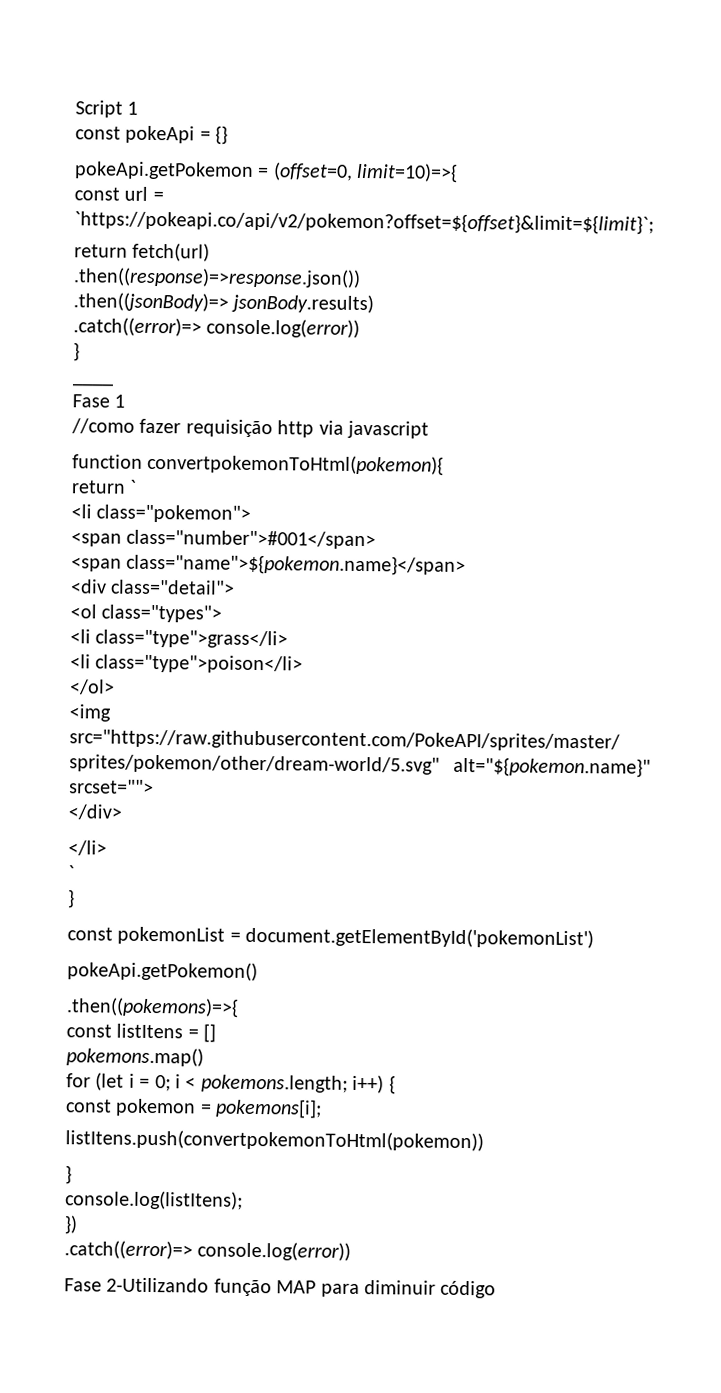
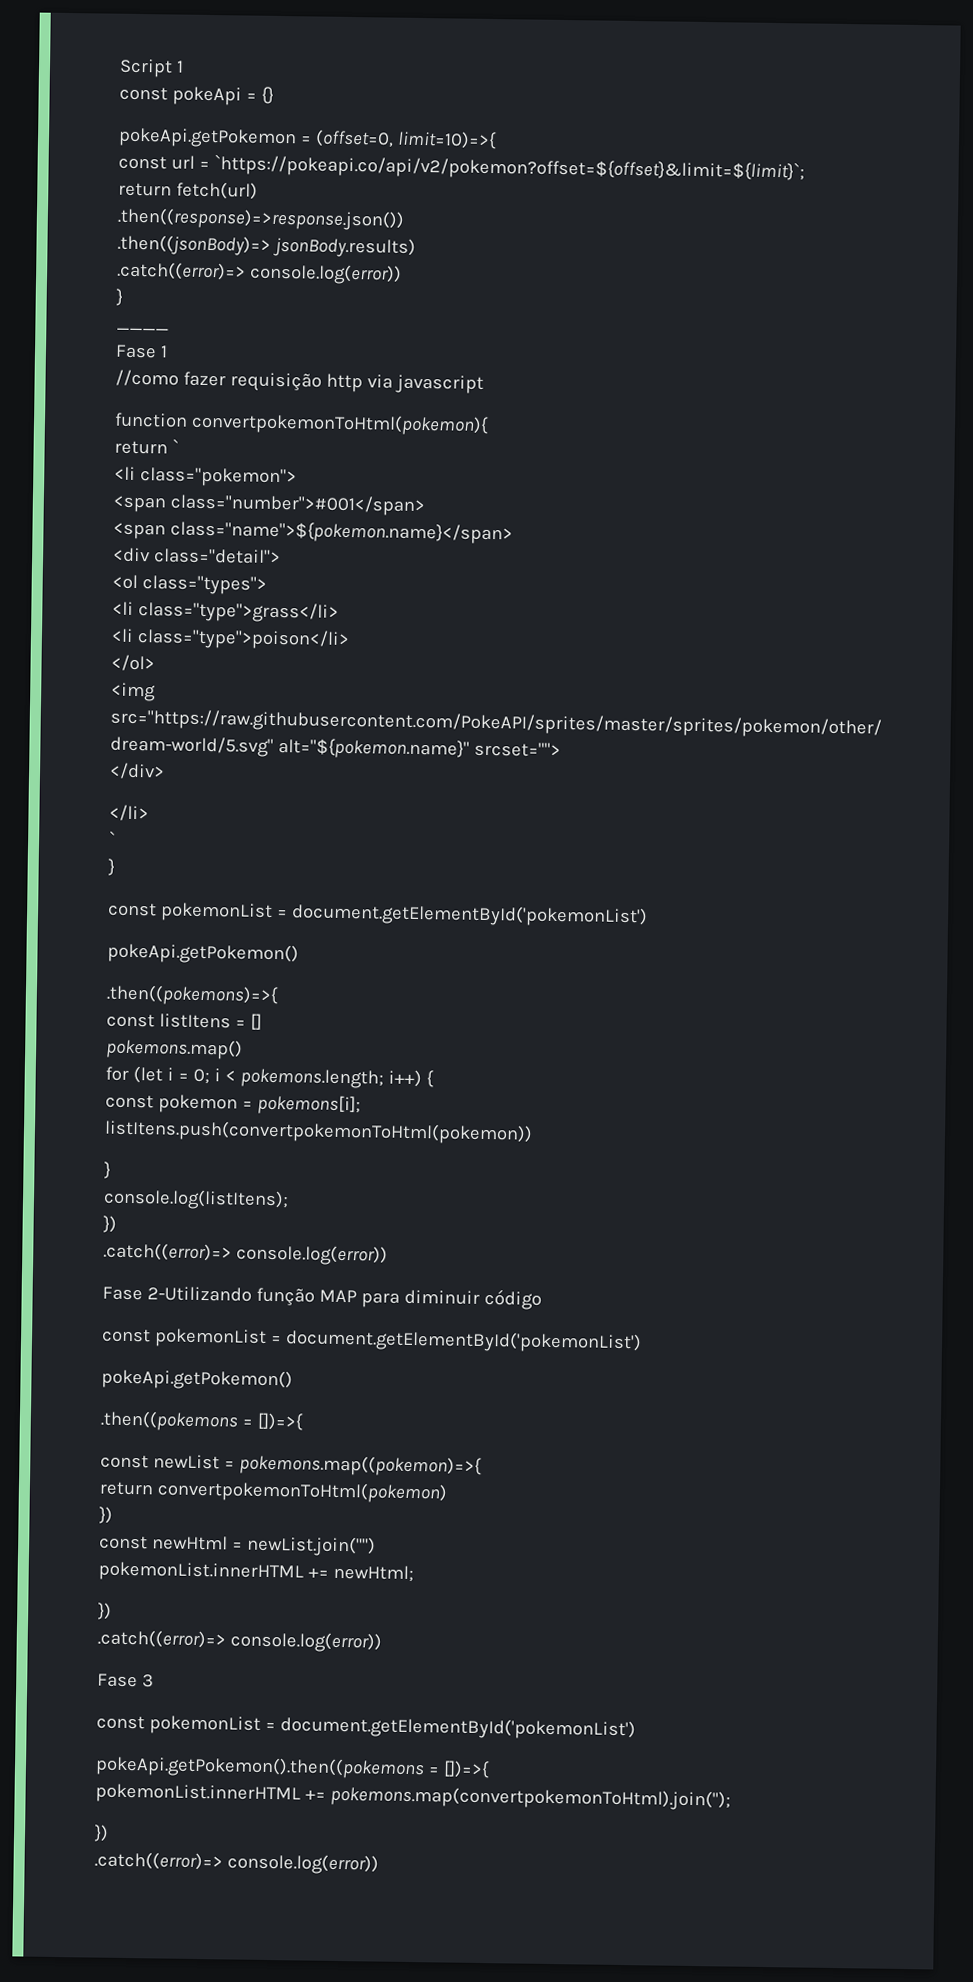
  Fase 2-Utilizando função MAP para diminuir código
+ const pokemonList = document.getElementById('pokemonList')
+ pokeApi.getPokemon()
+ .then((pokemons = [])=>{
+ const newList = pokemons.map((pokemon)=>{
+ return convertpokemonToHtml(pokemon)
+ })
+ const newHtml = newList.join("")
+ pokemonList.innerHTML += newHtml;
+ })
+ .catch((error)=> console.log(error))
+ Fase 3
+ const pokemonList = document.getElementById('pokemonList')
+ pokeApi.getPokemon().then((pokemons = [])=>{
+ pokemonList.innerHTML += pokemons.map(convertpokemonToHtml).join('');
+ })
+ .catch((error)=> console.log(error))

